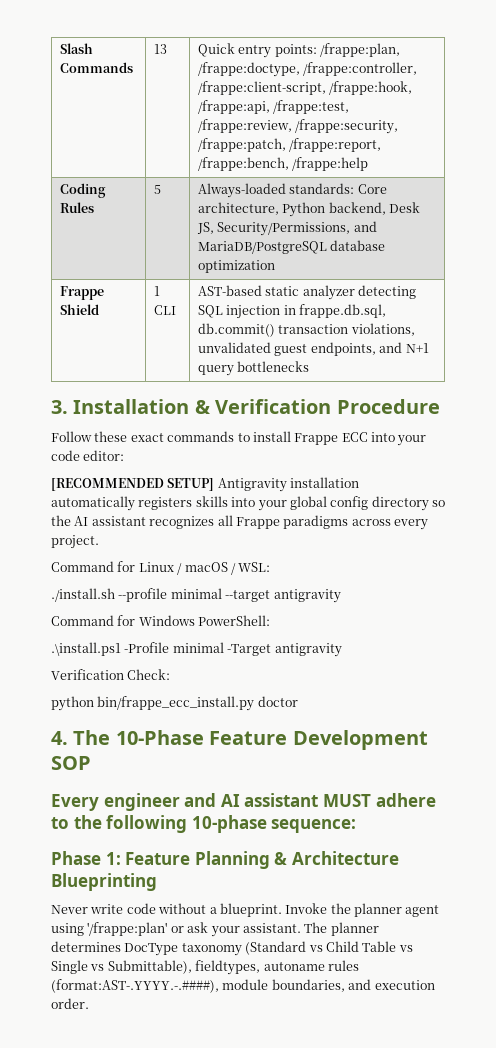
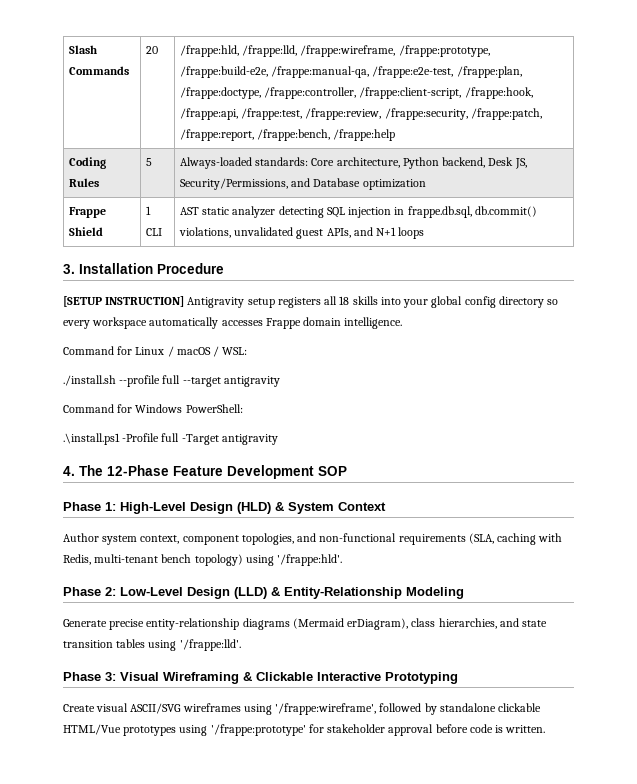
- Slash Commands | 13 | Quick entry points: /frappe:plan, /frappe:doctype, /frappe:controller, /frappe:client-script, /frappe:hook, /frappe:api, /frappe:test, /frappe:review, /frappe:security, /frappe:patch, /frappe:report, /frappe:bench, /frappe:help
+ Slash Commands | 20 | /frappe:hld, /frappe:lld, /frappe:wireframe, /frappe:prototype, /frappe:build-e2e, /frappe:manual-qa, /frappe:e2e-test, /frappe:plan, /frappe:doctype, /frappe:controller, /frappe:client-script, /frappe:hook, /frappe:api, /frappe:test, /frappe:review, /frappe:security, /frappe:patch, /frappe:report, /frappe:bench, /frappe:help
- Coding Rules | 5 | Always-loaded standards: Core architecture, Python backend, Desk JS, Security/Permissions, and MariaDB/PostgreSQL database optimization
+ Coding Rules | 5 | Always-loaded standards: Core architecture, Python backend, Desk JS, Security/Permissions, and Database optimization
- Frappe Shield | 1 CLI | AST-based static analyzer detecting SQL injection in frappe.db.sql, db.commit() transaction violations, unvalidated guest endpoints, and N+1 query bottlenecks
+ Frappe Shield | 1 CLI | AST static analyzer detecting SQL injection in frappe.db.sql, db.commit() violations, unvalidated guest APIs, and N+1 loops
- 3. Installation & Verification Procedure
+ 3. Installation Procedure
- Follow these exact commands to install Frappe ECC into your code editor:
- [RECOMMENDED SETUP] Antigravity installation automatically registers skills into your global config directory so the AI assistant recognizes all Frappe paradigms across every project.
+ [SETUP INSTRUCTION] Antigravity setup registers all 18 skills into your global config directory so every workspace automatically accesses Frappe domain intelligence.
- ./install.sh --profile minimal --target antigravity
+ ./install.sh --profile full --target antigravity
- .\install.ps1 -Profile minimal -Target antigravity
+ .\install.ps1 -Profile full -Target antigravity
- Verification Check:
- python bin/frappe_ecc_install.py doctor
- 4. The 10-Phase Feature Development SOP
+ 4. The 12-Phase Feature Development SOP
- Every engineer and AI assistant MUST adhere to the following 10-phase sequence:
- Phase 1: Feature Planning & Architecture Blueprinting
- Never write code without a blueprint. Invoke the planner agent using '/frappe:plan' or ask your assistant. The planner determines DocType taxonomy (Standard vs Child Table vs Single vs Submittable), fieldtypes, autoname rules (format:AST-.YYYY.-.####), module boundaries, and execution order.
+ Phase 1: High-Level Design (HLD) & System Context
+ Author system context, component topologies, and non-functional requirements (SLA, caching with Redis, multi-tenant bench topology) using '/frappe:hld'.
+ Phase 2: Low-Level Design (LLD) & Entity-Relationship Modeling
+ Generate precise entity-relationship diagrams (Mermaid erDiagram), class hierarchies, and state transition tables using '/frappe:lld'.
+ Phase 3: Visual Wireframing & Clickable Interactive Prototyping
+ Create visual ASCII/SVG wireframes using '/frappe:wireframe', followed by standalone clickable HTML/Vue prototypes using '/frappe:prototype' for stakeholder approval before code is written.

